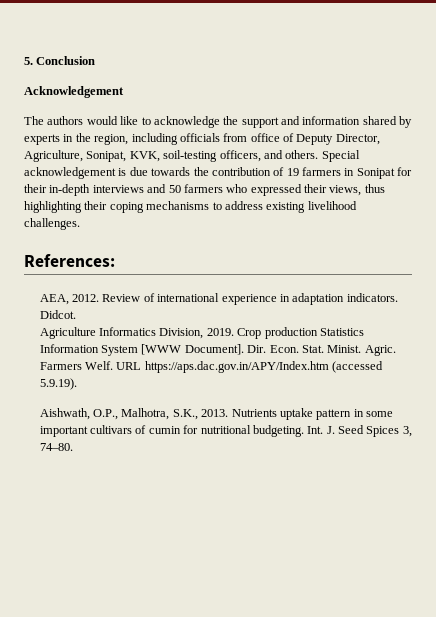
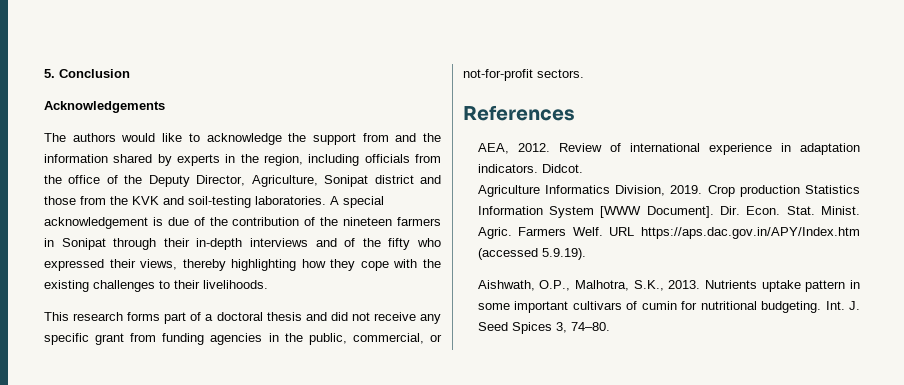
- Acknowledgement
+ Acknowledgements
- The authors would like to acknowledge the support and information shared by experts in the region, including officials from office of Deputy Director, Agriculture, Sonipat, KVK, soil-testing officers, and others. Special acknowledgement is due towards the contribution of 19 farmers in Sonipat for their in-depth interviews and 50 farmers who expressed their views, thus highlighting their coping mechanisms to address existing livelihood challenges.
- References:
+ The authors would like to acknowledge the support from and the information shared by experts in the region, including officials from the office of the Deputy Director, Agriculture, Sonipat district and those from the KVK and soil-testing laboratories. A special acknowledgement is due of the contribution of the nineteen farmers in Sonipat through their in-depth interviews and of the fifty who expressed their views, thereby highlighting how they cope with the existing challenges to their livelihoods.
+ This research forms part of a doctoral thesis and did not receive any specific grant from funding agencies in the public, commercial, or not-for-profit sectors.
+ References

